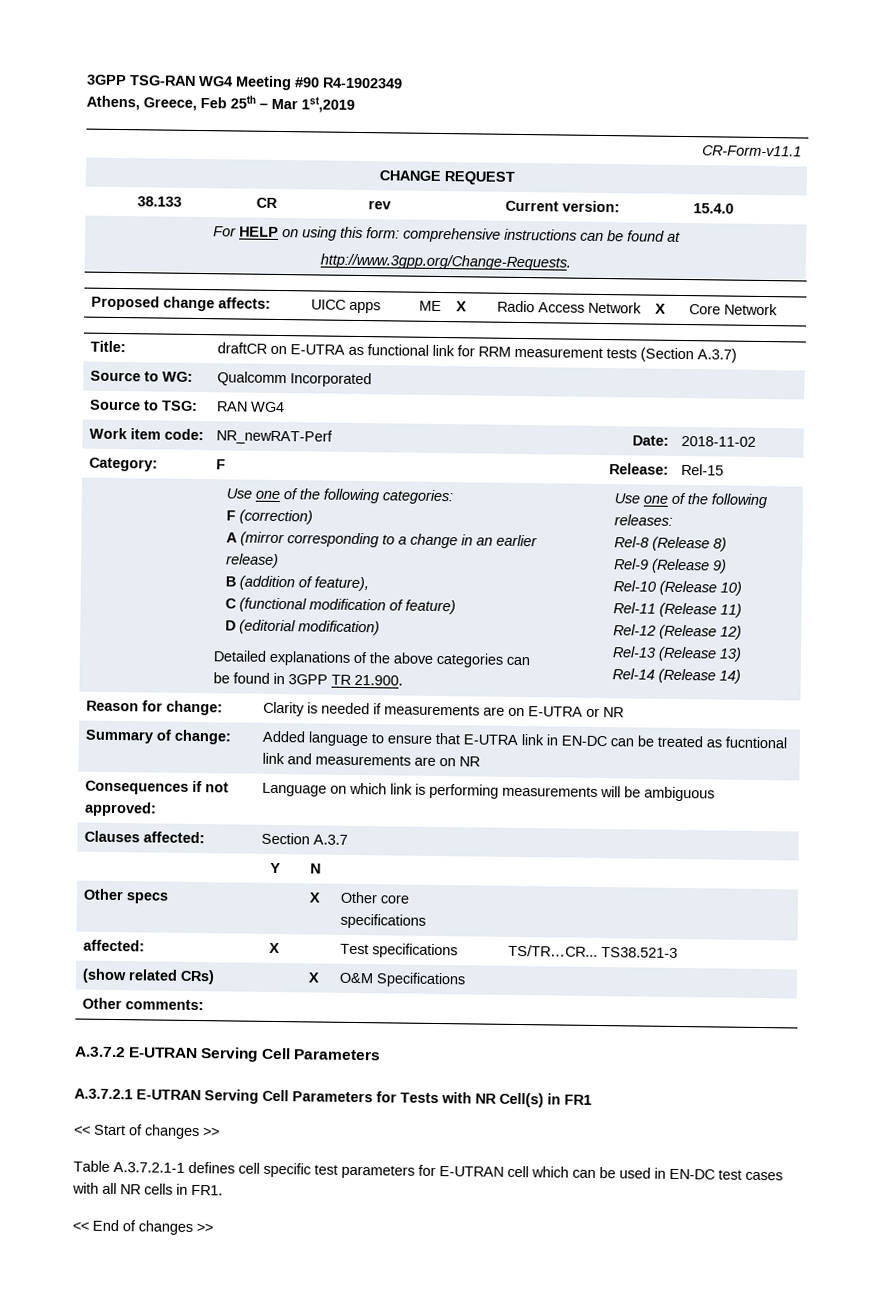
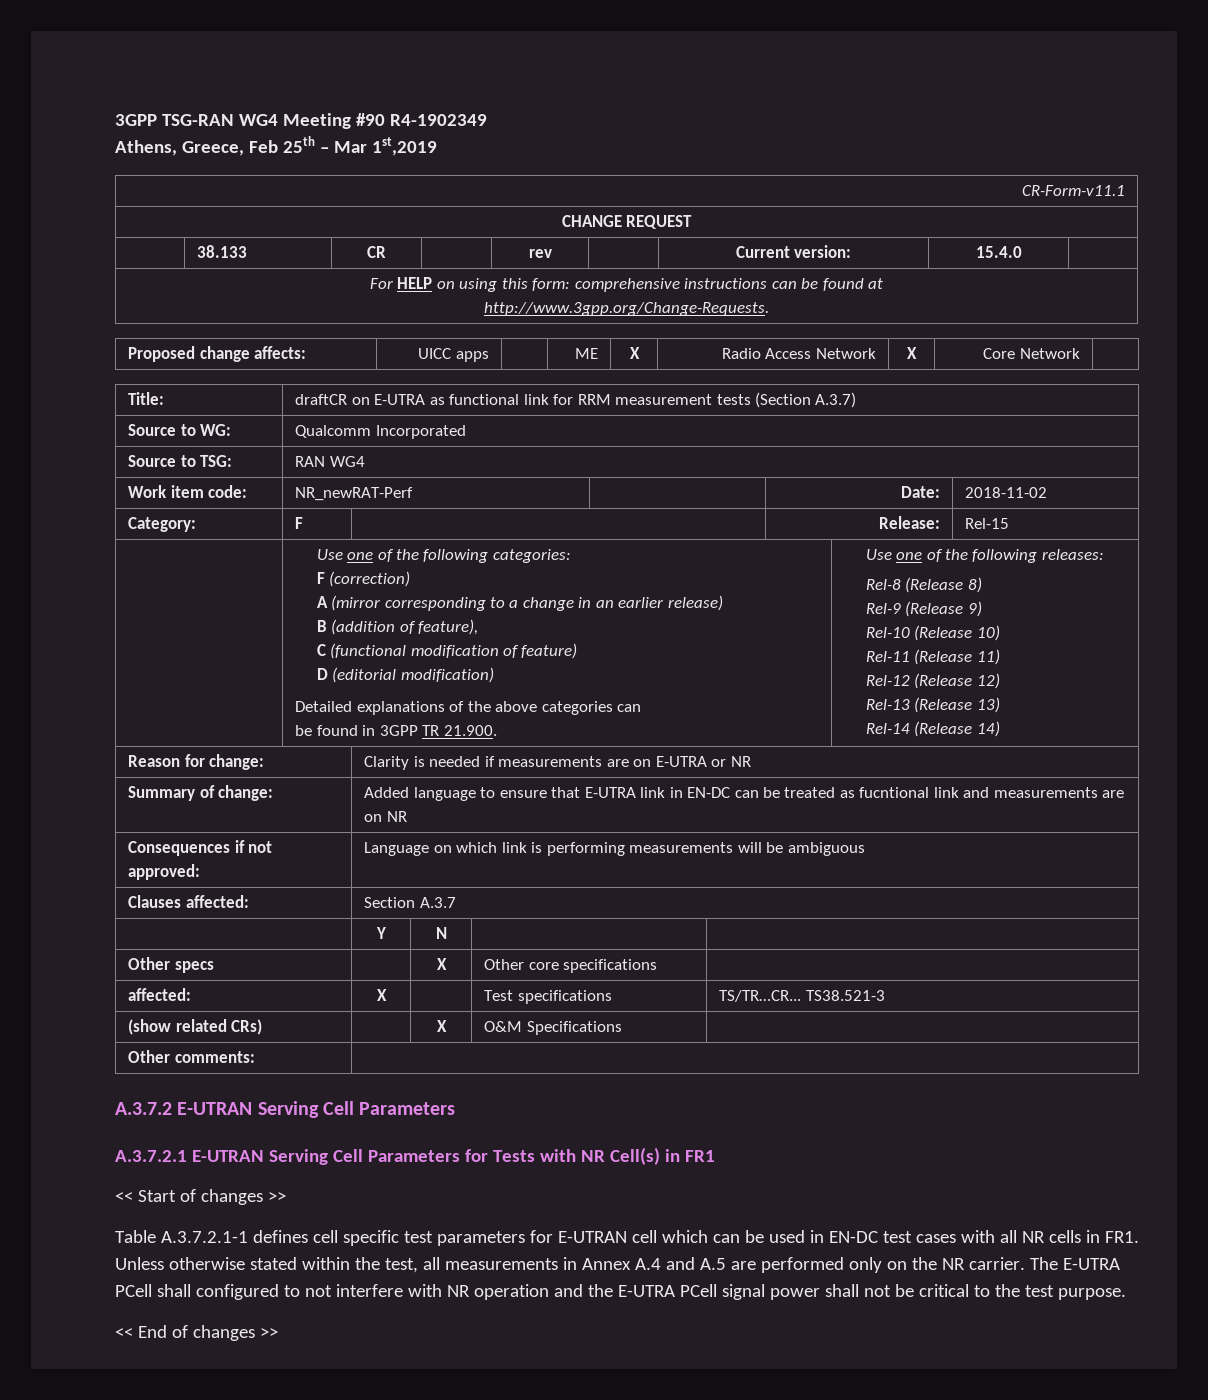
- Table A.3.7.2.1-1 defines cell specific test parameters for E-UTRAN cell which can be used in EN-DC test cases with all NR cells in FR1.
+ Table A.3.7.2.1-1 defines cell specific test parameters for E-UTRAN cell which can be used in EN-DC test cases with all NR cells in FR1. Unless otherwise stated within the test, all measurements in Annex A.4 and A.5 are performed only on the NR carrier. The E-UTRA PCell shall configured to not interfere with NR operation and the E-UTRA PCell signal power shall not be critical to the test purpose.

